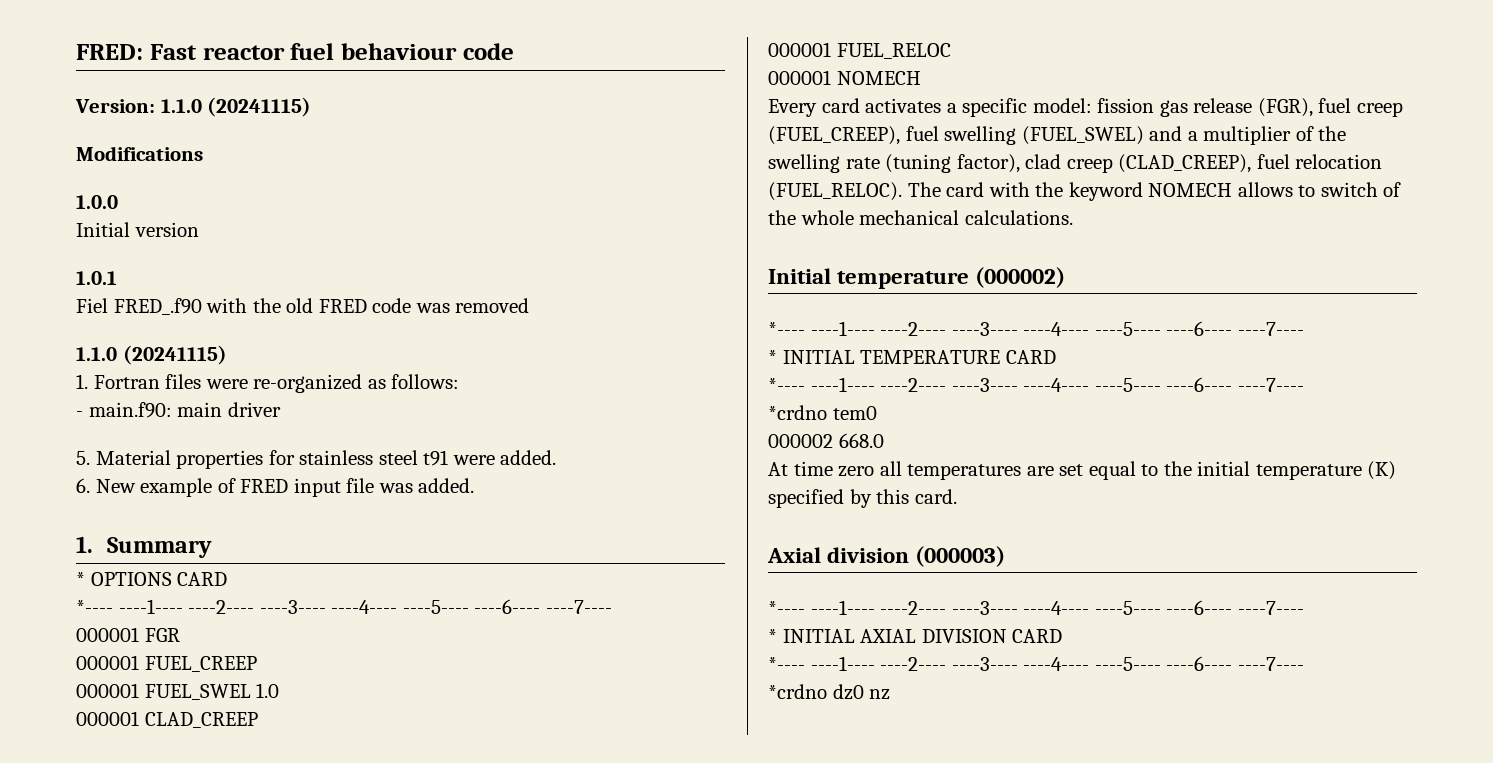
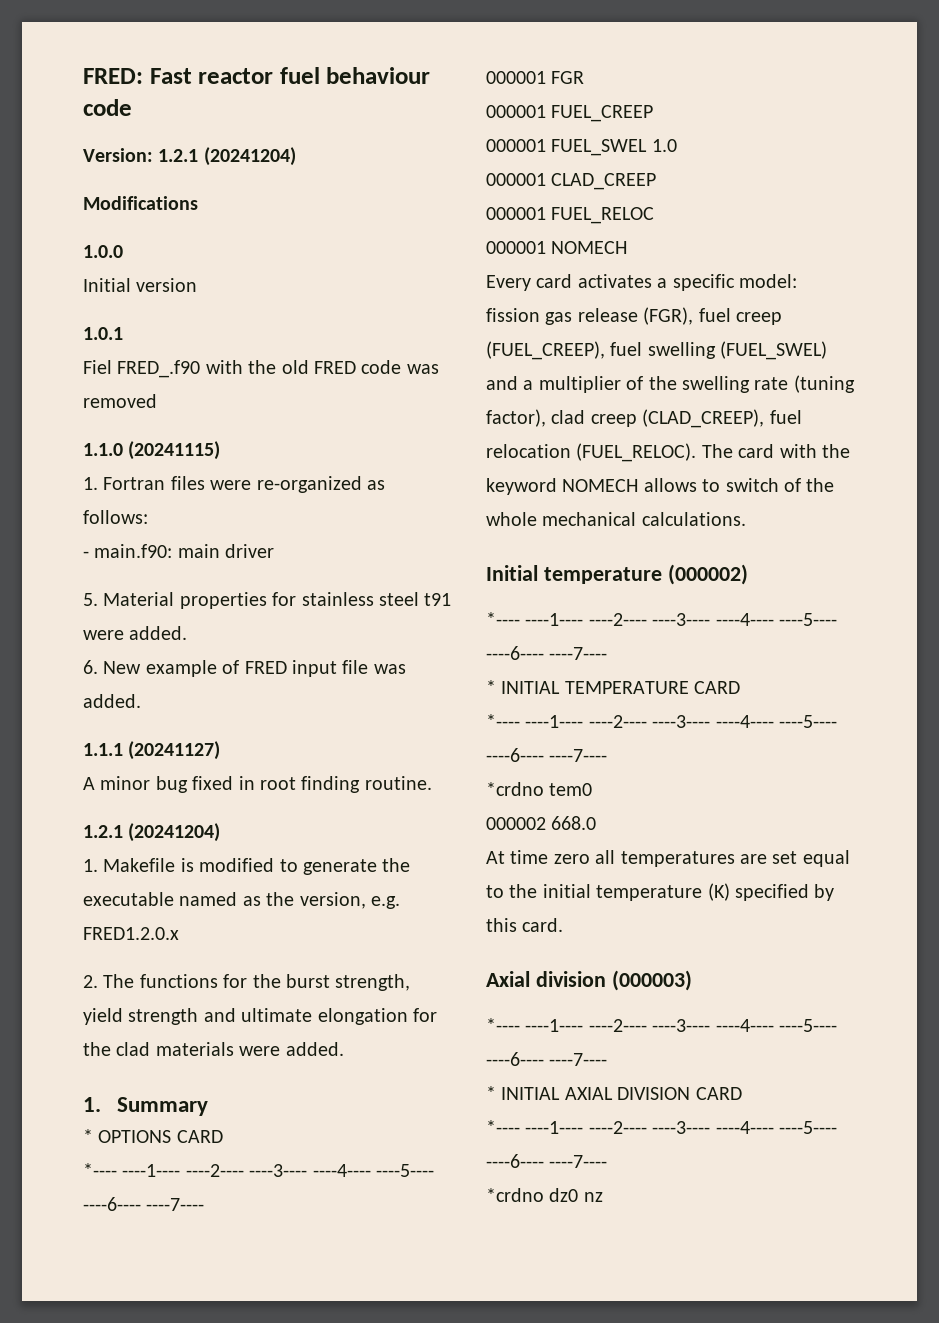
- Version: 1.1.0 (20241115)
+ Version: 1.2.1 (20241204)
+ 1.1.1 (20241127)
+ A minor bug fixed in root finding routine.
+ 1.2.1 (20241204)
+ 1. Makefile is modified to generate the executable named as the version, e.g. FRED1.2.0.x
+ 2. The functions for the burst strength, yield strength and ultimate elongation for the clad materials were added.

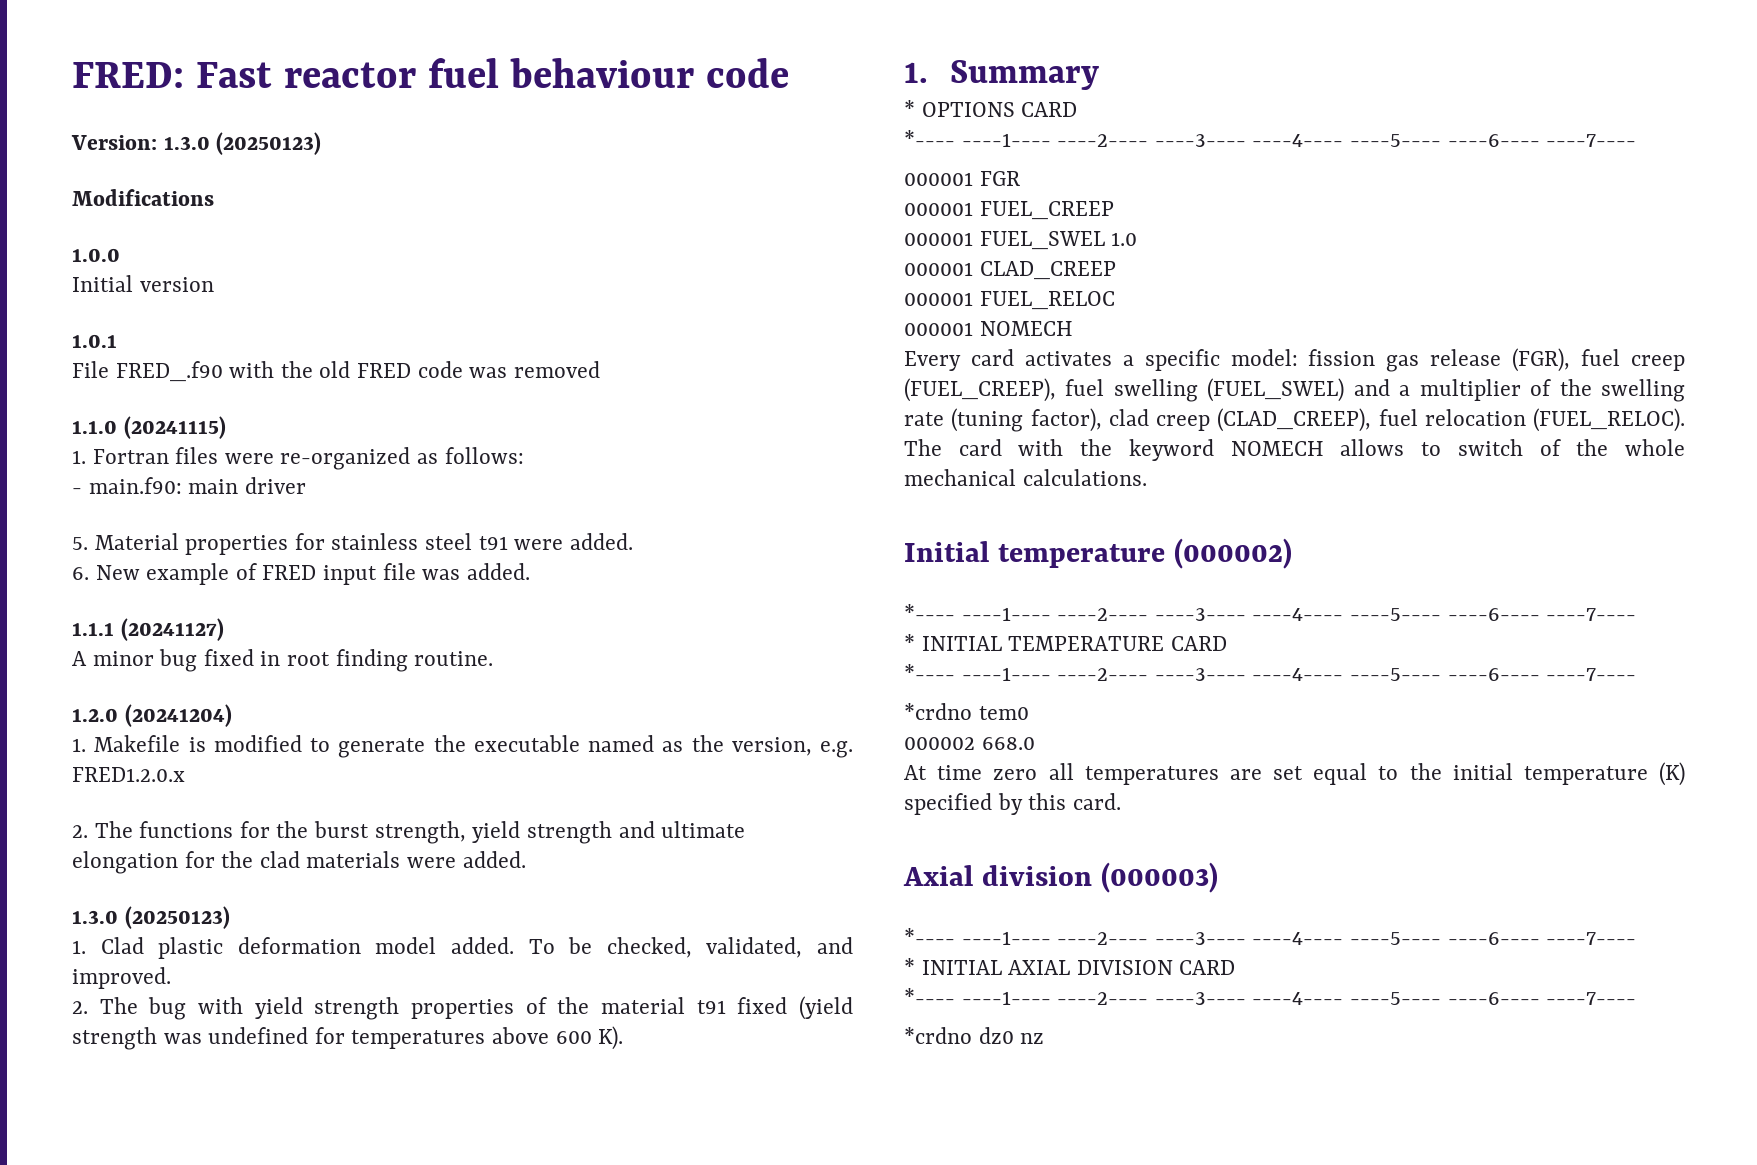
- Version: 1.2.1 (20241204)
+ Version: 1.3.0 (20250123)
- Fiel FRED_.f90 with the old FRED code was removed
+ File FRED_.f90 with the old FRED code was removed
  A minor bug fixed in root finding routine.
- 1.2.1 (20241204)
+ 1.2.0 (20241204)
  2. The functions for the burst strength, yield strength and ultimate elongation for the clad materials were added.
+ 1.3.0 (20250123)
+ 1. Clad plastic deformation model added. To be checked, validated, and improved.
+ 2. The bug with yield strength properties of the material t91 fixed (yield strength was undefined for temperatures above 600 K).

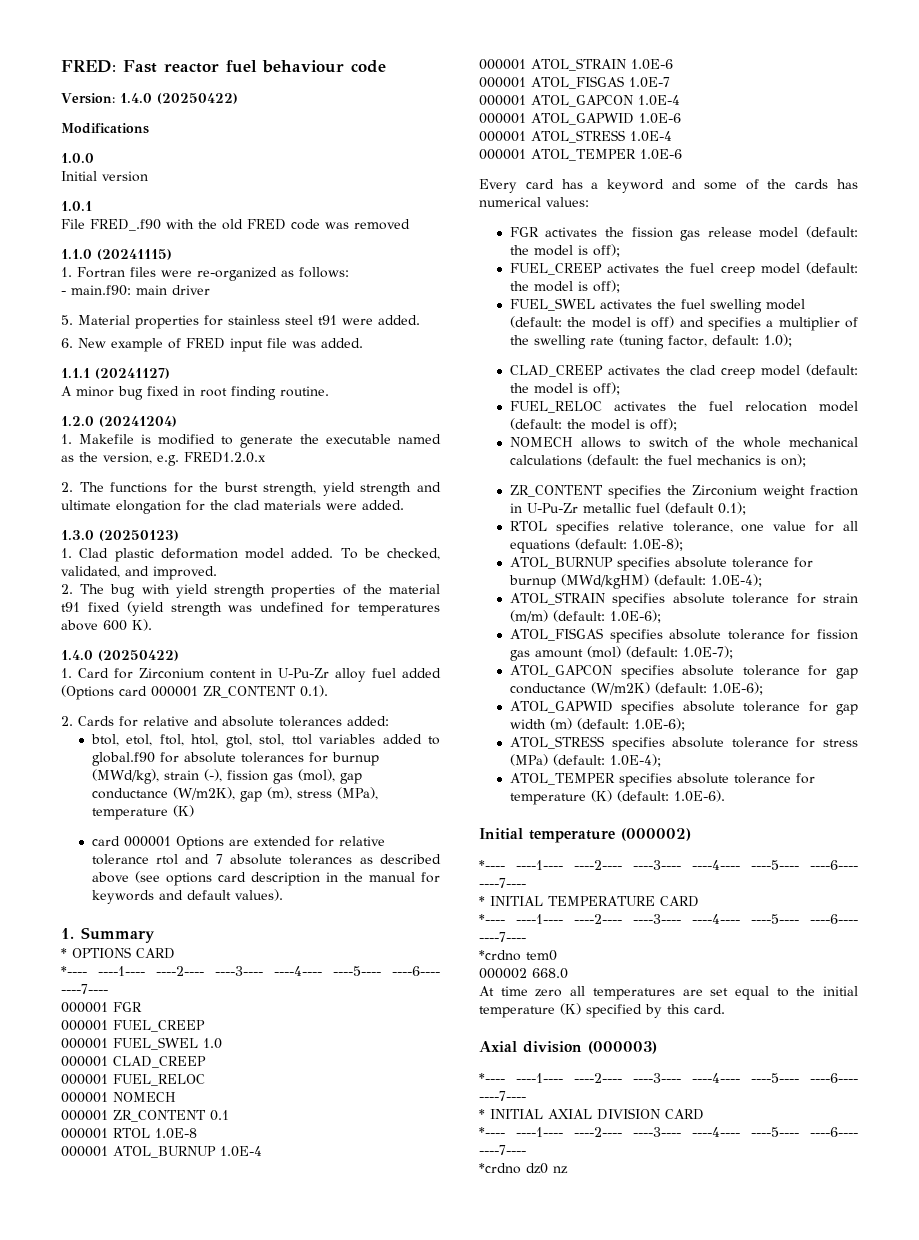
- Version: 1.3.0 (20250123)
+ Version: 1.4.0 (20250422)
  2. The bug with yield strength properties of the material t91 fixed (yield strength was undefined for temperatures above 600 K).
+ 1.4.0 (20250422)
+ 1. Card for Zirconium content in U-Pu-Zr alloy fuel added (Options card 000001 ZR_CONTENT 0.1).
+ 2. Cards for relative and absolute tolerances added:
+ btol, etol, ftol, htol, gtol, stol, ttol variables added to global.f90 for absolute tolerances for burnup (MWd/kg), strain (-), fission gas (mol), gap conductance (W/m2K), gap (m), stress (MPa), temperature (K)
+ card 000001 Options are extended for relative tolerance rtol and 7 absolute tolerances as described above (see options card description in the manual for keywords and default values).
- Every card activates a specific model: fission gas release (FGR), fuel creep (FUEL_CREEP), fuel swelling (FUEL_SWEL) and a multiplier of the swelling rate (tuning factor), clad creep (CLAD_CREEP), fuel relocation (FUEL_RELOC). The card with the keyword NOMECH allows to switch of the whole mechanical calculations.
+ 000001 ZR_CONTENT 0.1
+ 000001 RTOL 1.0E-8
+ 000001 ATOL_BURNUP 1.0E-4
+ 000001 ATOL_STRAIN 1.0E-6
+ 000001 ATOL_FISGAS 1.0E-7
+ 000001 ATOL_GAPCON 1.0E-4
+ 000001 ATOL_GAPWID 1.0E-6
+ 000001 ATOL_STRESS 1.0E-4
+ 000001 ATOL_TEMPER 1.0E-6
+ Every card has a keyword and some of the cards has numerical values:
+ FGR activates the fission gas release model (default: the model is off);
+ FUEL_CREEP activates the fuel creep model (default: the model is off);
+ FUEL_SWEL activates the fuel swelling model (default: the model is off) and specifies a multiplier of the swelling rate (tuning factor, default: 1.0);
+ CLAD_CREEP activates the clad creep model (default: the model is off);
+ FUEL_RELOC activates the fuel relocation model (default: the model is off);
+ NOMECH allows to switch of the whole mechanical calculations (default: the fuel mechanics is on);
+ ZR_CONTENT specifies the Zirconium weight fraction in U-Pu-Zr metallic fuel (default 0.1);
+ RTOL specifies relative tolerance, one value for all equations (default: 1.0E-8);
+ ATOL_BURNUP specifies absolute tolerance for burnup (MWd/kgHM) (default: 1.0E-4);
+ ATOL_STRAIN specifies absolute tolerance for strain (m/m) (default: 1.0E-6);
+ ATOL_FISGAS specifies absolute tolerance for fission gas amount (mol) (default: 1.0E-7);
+ ATOL_GAPCON specifies absolute tolerance for gap conductance (W/m2K) (default: 1.0E-6);
+ ATOL_GAPWID specifies absolute tolerance for gap width (m) (default: 1.0E-6);
+ ATOL_STRESS specifies absolute tolerance for stress (MPa) (default: 1.0E-4);
+ ATOL_TEMPER specifies absolute tolerance for temperature (K) (default: 1.0E-6).

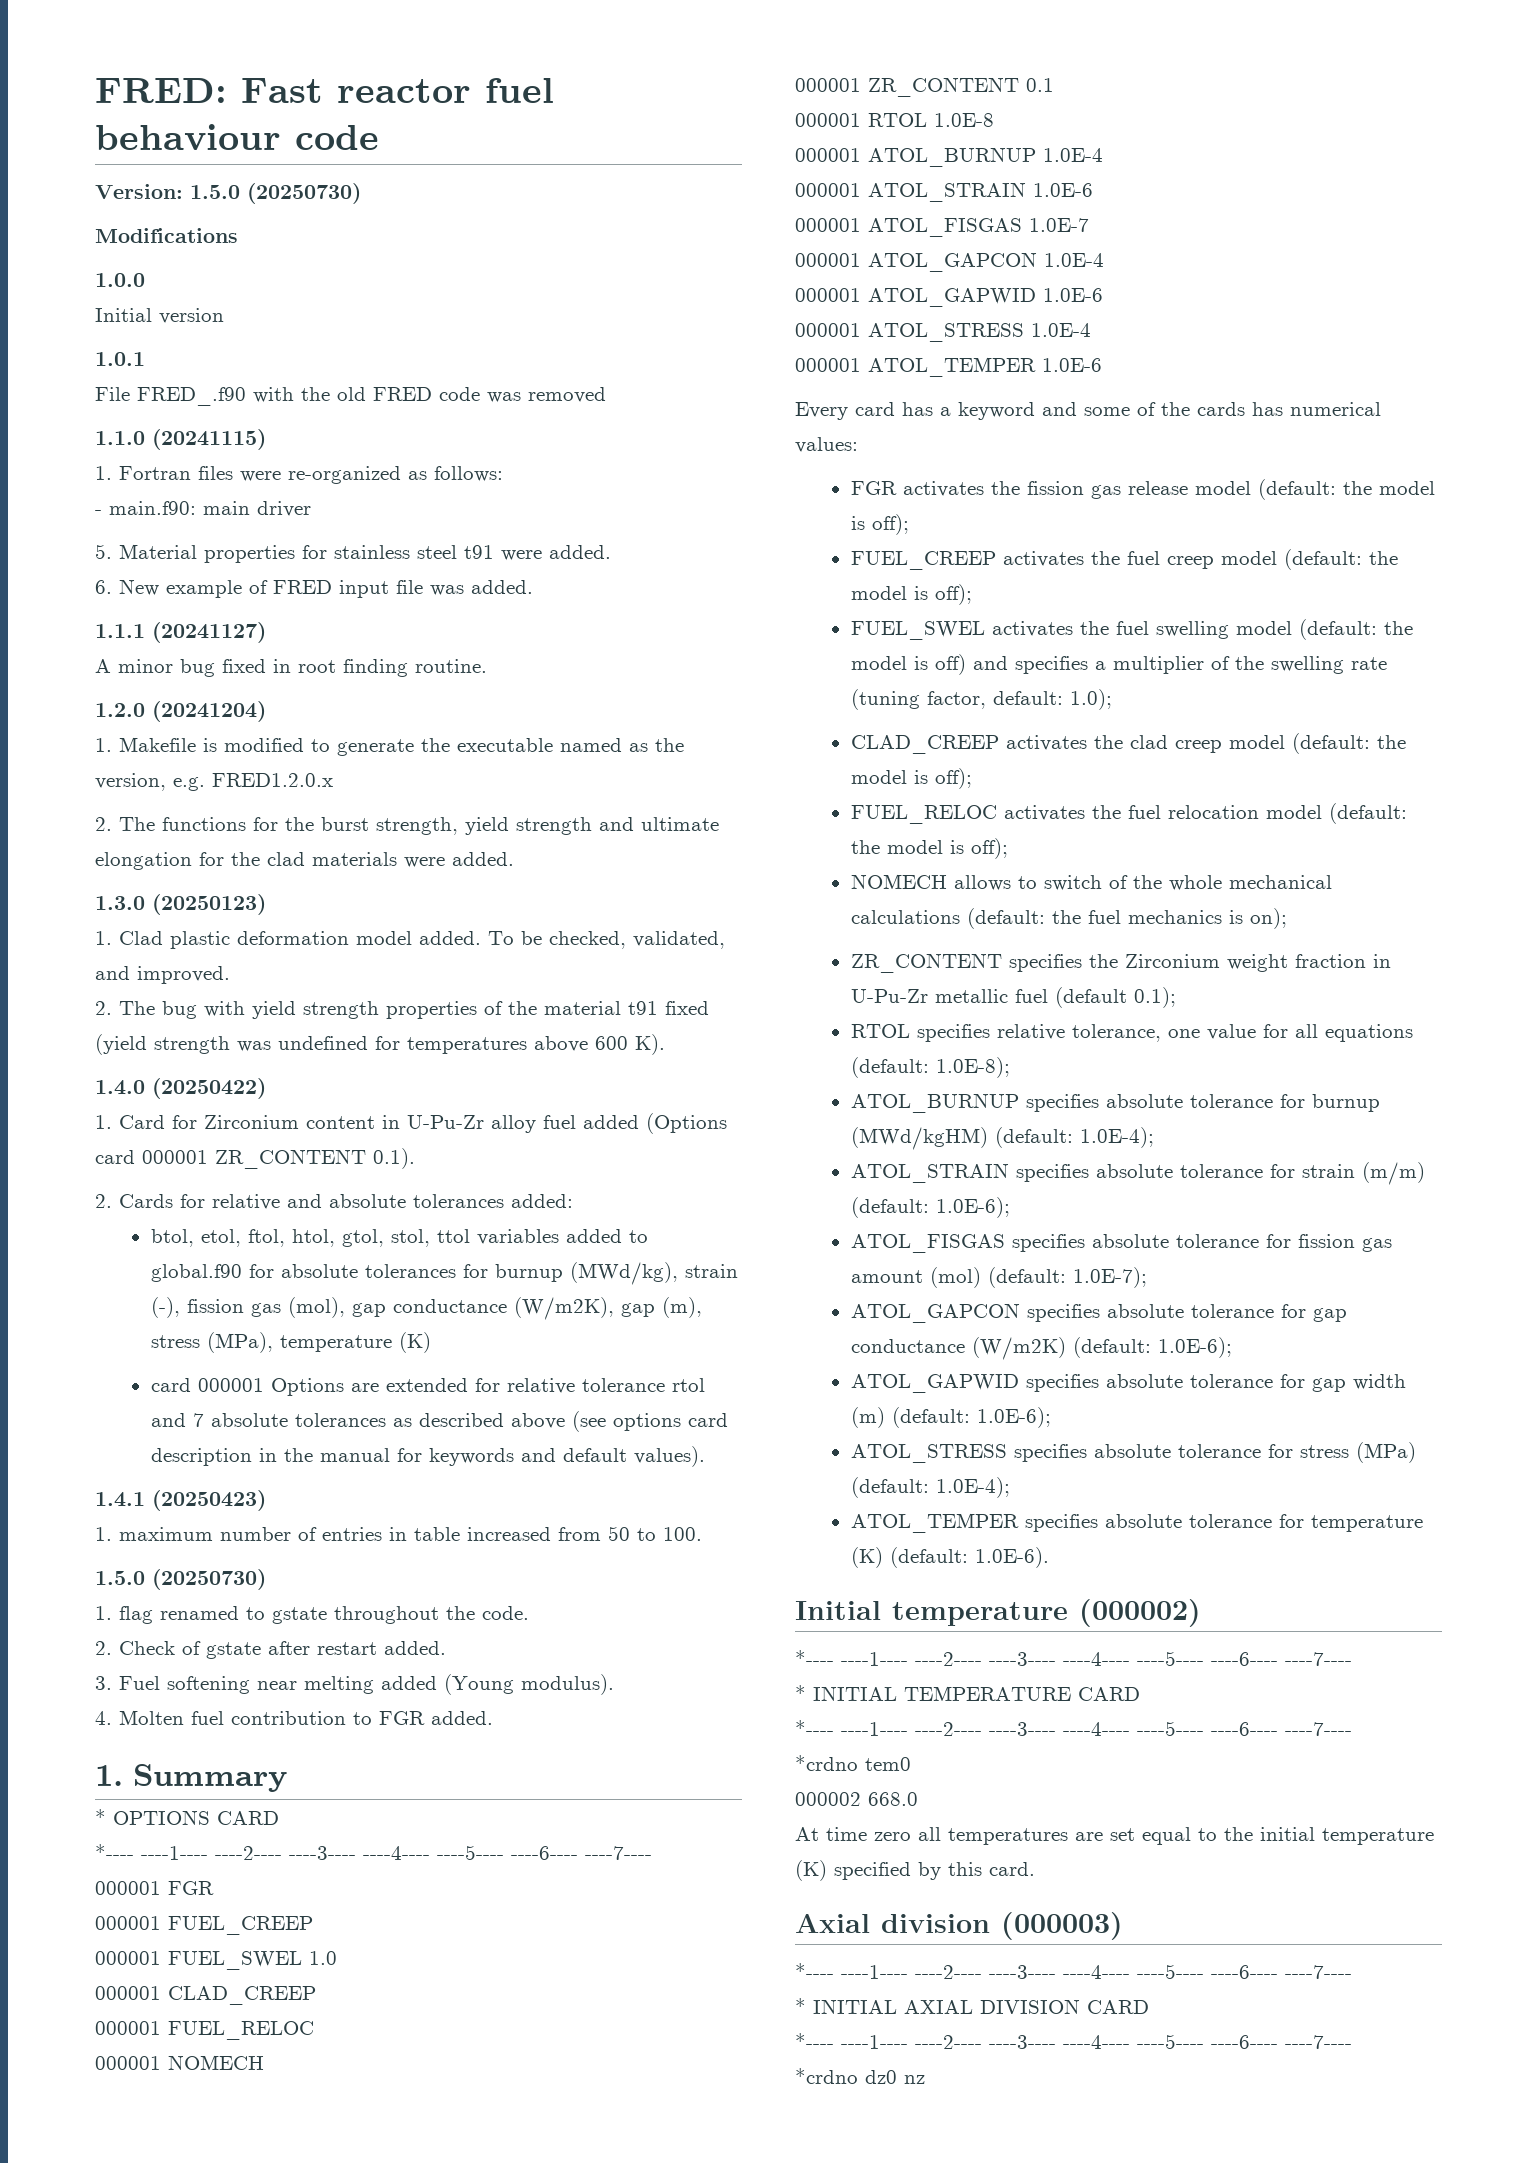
- Version: 1.4.0 (20250422)
+ Version: 1.5.0 (20250730)
+ 1.4.1 (20250423)
+ 1. maximum number of entries in table increased from 50 to 100.
+ 1.5.0 (20250730)
+ 1. flag renamed to gstate throughout the code.
+ 2. Check of gstate after restart added.
+ 3. Fuel softening near melting added (Young modulus).
+ 4. Molten fuel contribution to FGR added.

